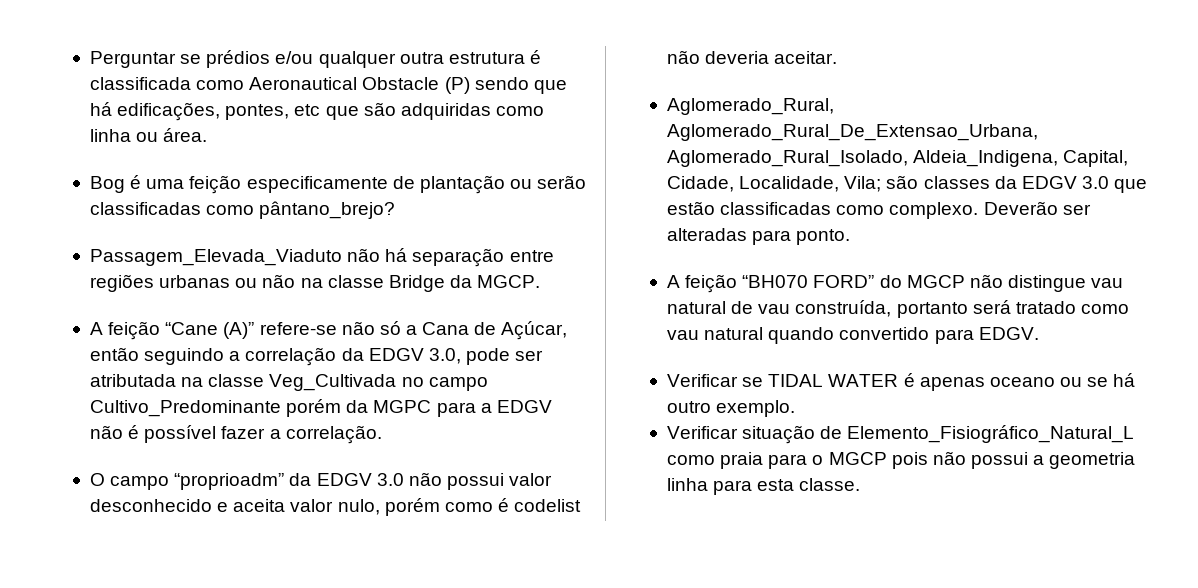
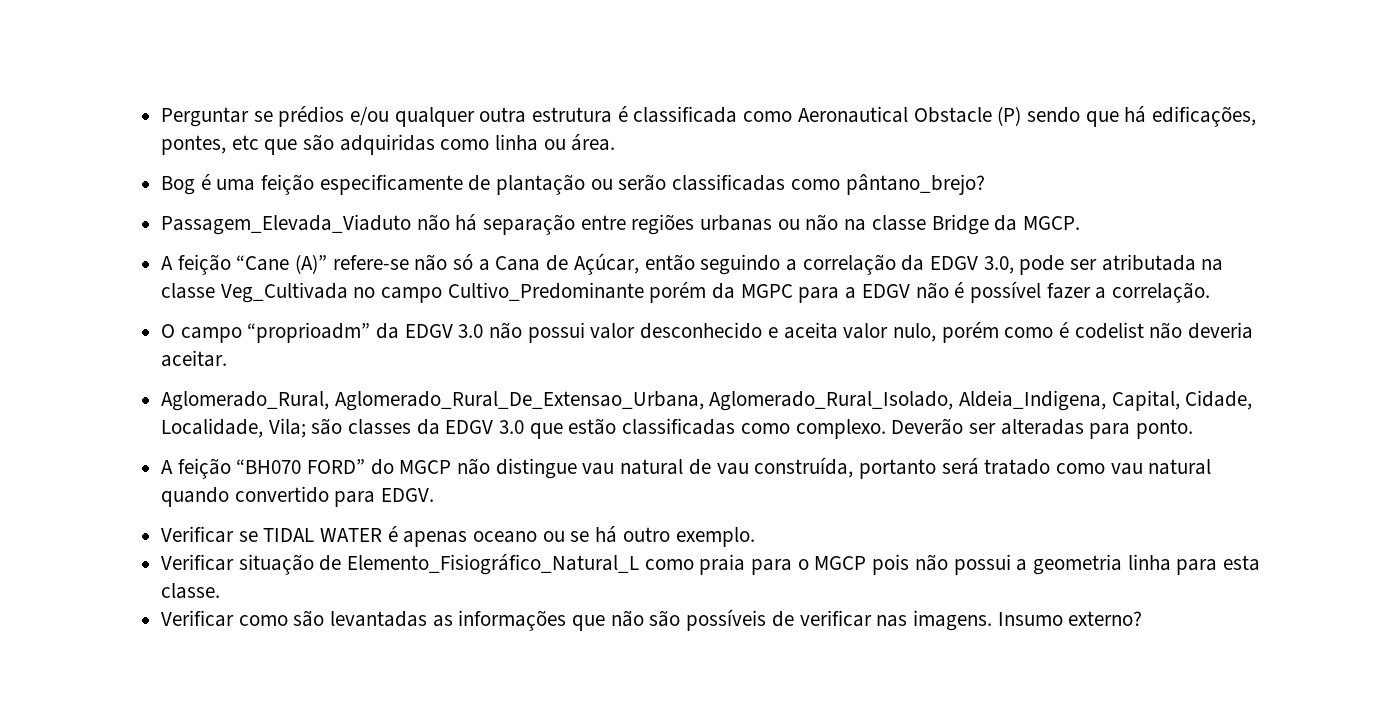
+ Verificar como são levantadas as informações que não são possíveis de verificar nas imagens. Insumo externo?

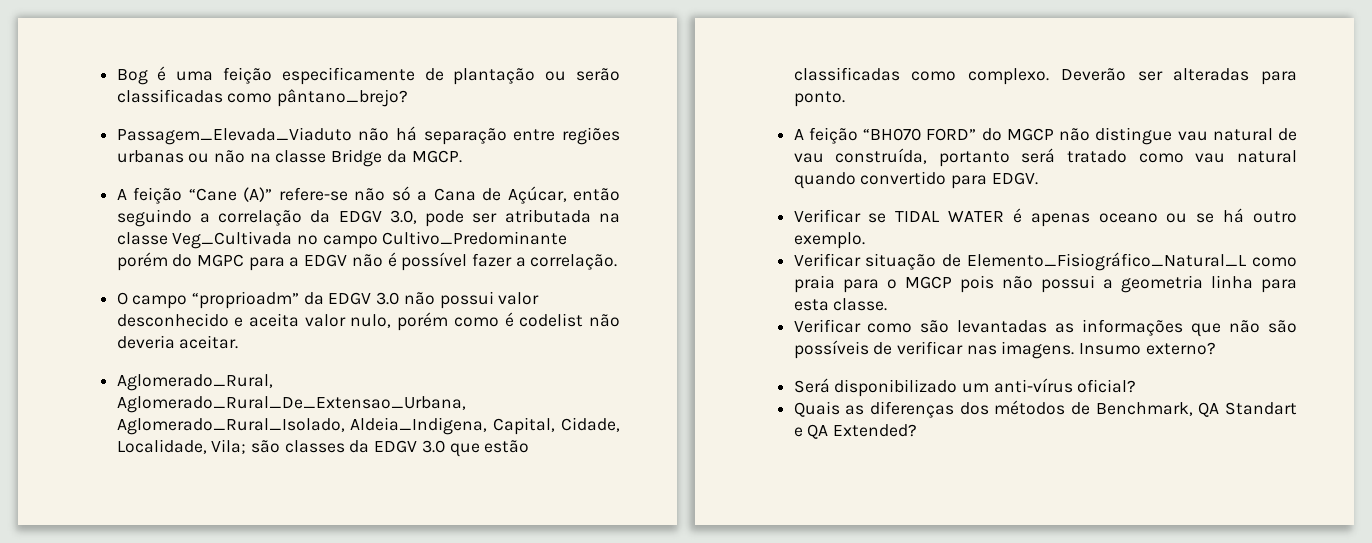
- Perguntar se prédios e/ou qualquer outra estrutura é classificada como Aeronautical Obstacle (P) sendo que há edificações, pontes, etc que são adquiridas como linha ou área.
- A feição “Cane (A)” refere-se não só a Cana de Açúcar, então seguindo a correlação da EDGV 3.0, pode ser atributada na classe Veg_Cultivada no campo Cultivo_Predominante porém da MGPC para a EDGV não é possível fazer a correlação.
+ A feição “Cane (A)” refere-se não só a Cana de Açúcar, então seguindo a correlação da EDGV 3.0, pode ser atributada na classe Veg_Cultivada no campo Cultivo_Predominante porém do MGPC para a EDGV não é possível fazer a correlação.
+ Será disponibilizado um anti-vírus oficial?
+ Quais as diferenças dos métodos de Benchmark, QA Standart e QA Extended?

